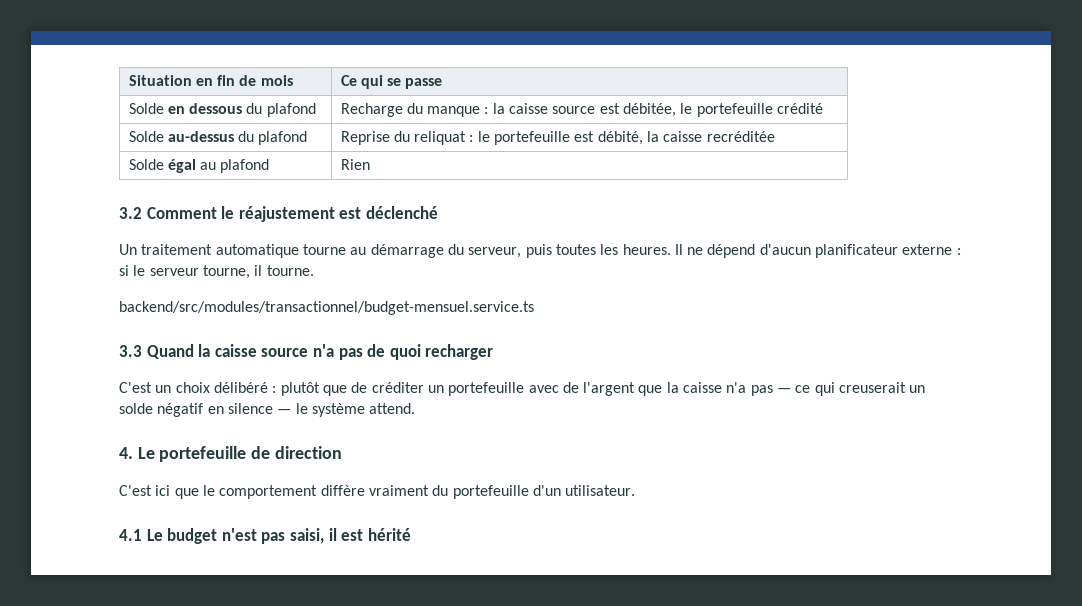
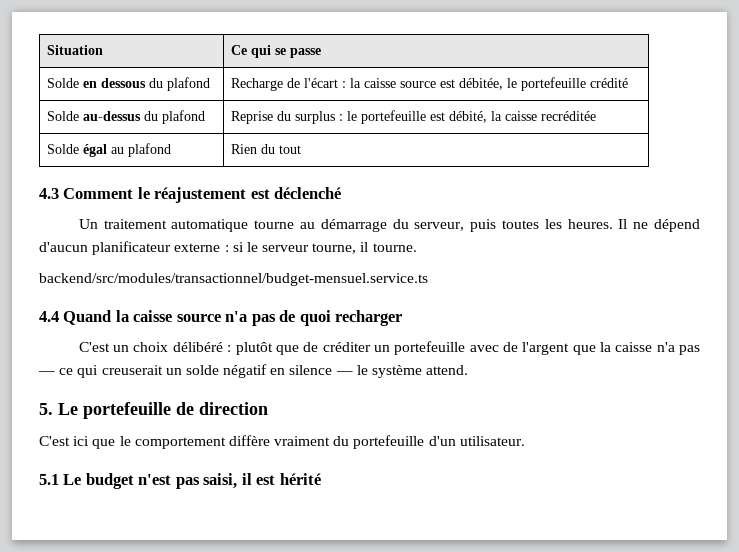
- Situation en fin de mois | Ce qui se passe
+ Situation | Ce qui se passe
- Solde en dessous du plafond | Recharge du manque : la caisse source est débitée, le portefeuille crédité
+ Solde en dessous du plafond | Recharge de l'écart : la caisse source est débitée, le portefeuille crédité
- Solde au-dessus du plafond | Reprise du reliquat : le portefeuille est débité, la caisse recréditée
+ Solde au-dessus du plafond | Reprise du surplus : le portefeuille est débité, la caisse recréditée
- Solde égal au plafond | Rien
- 3.2 Comment le réajustement est déclenché
+ Solde égal au plafond | Rien du tout
+ 4.3 Comment le réajustement est déclenché
- 3.3 Quand la caisse source n'a pas de quoi recharger
+ 4.4 Quand la caisse source n'a pas de quoi recharger
- 4. Le portefeuille de direction
+ 5. Le portefeuille de direction
- 4.1 Le budget n'est pas saisi, il est hérité
+ 5.1 Le budget n'est pas saisi, il est hérité

